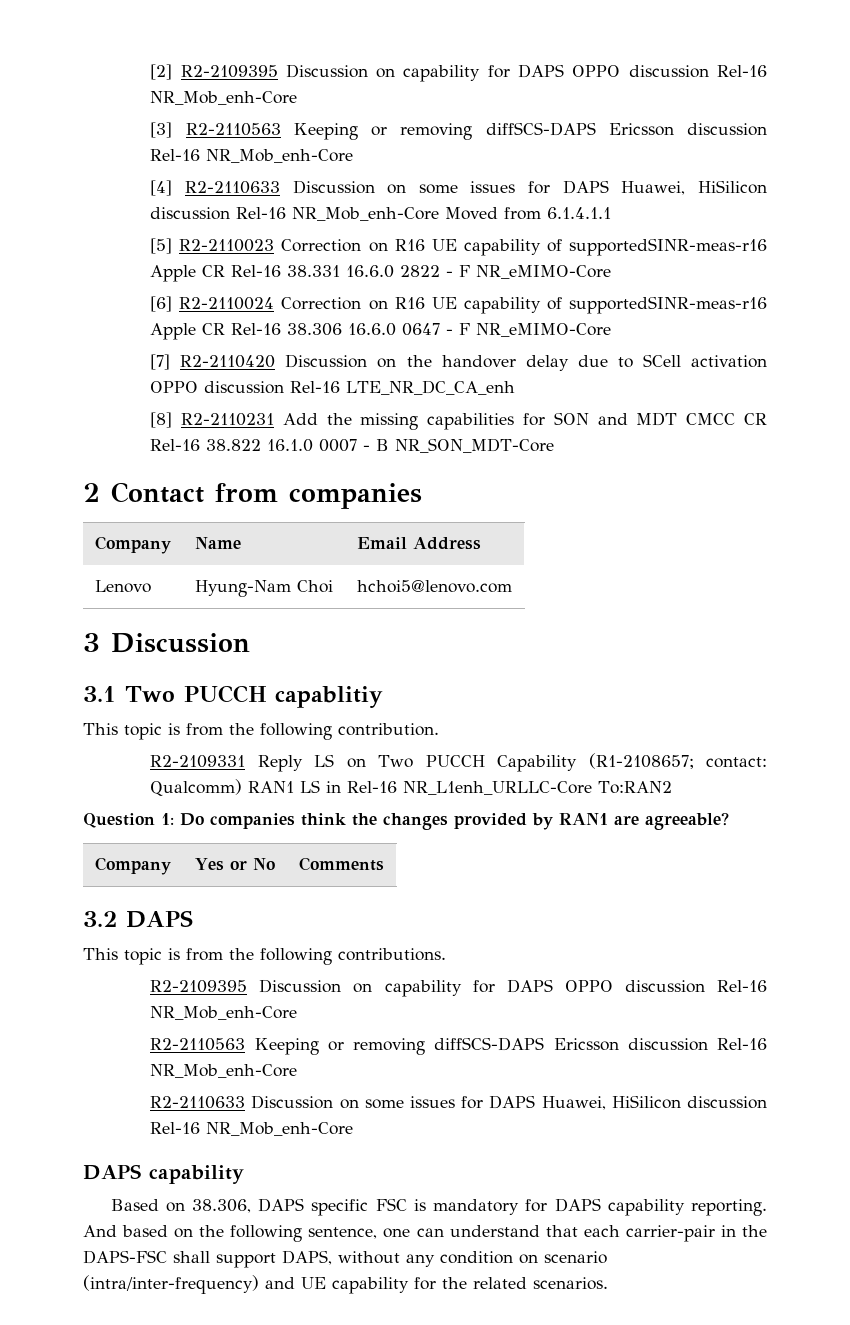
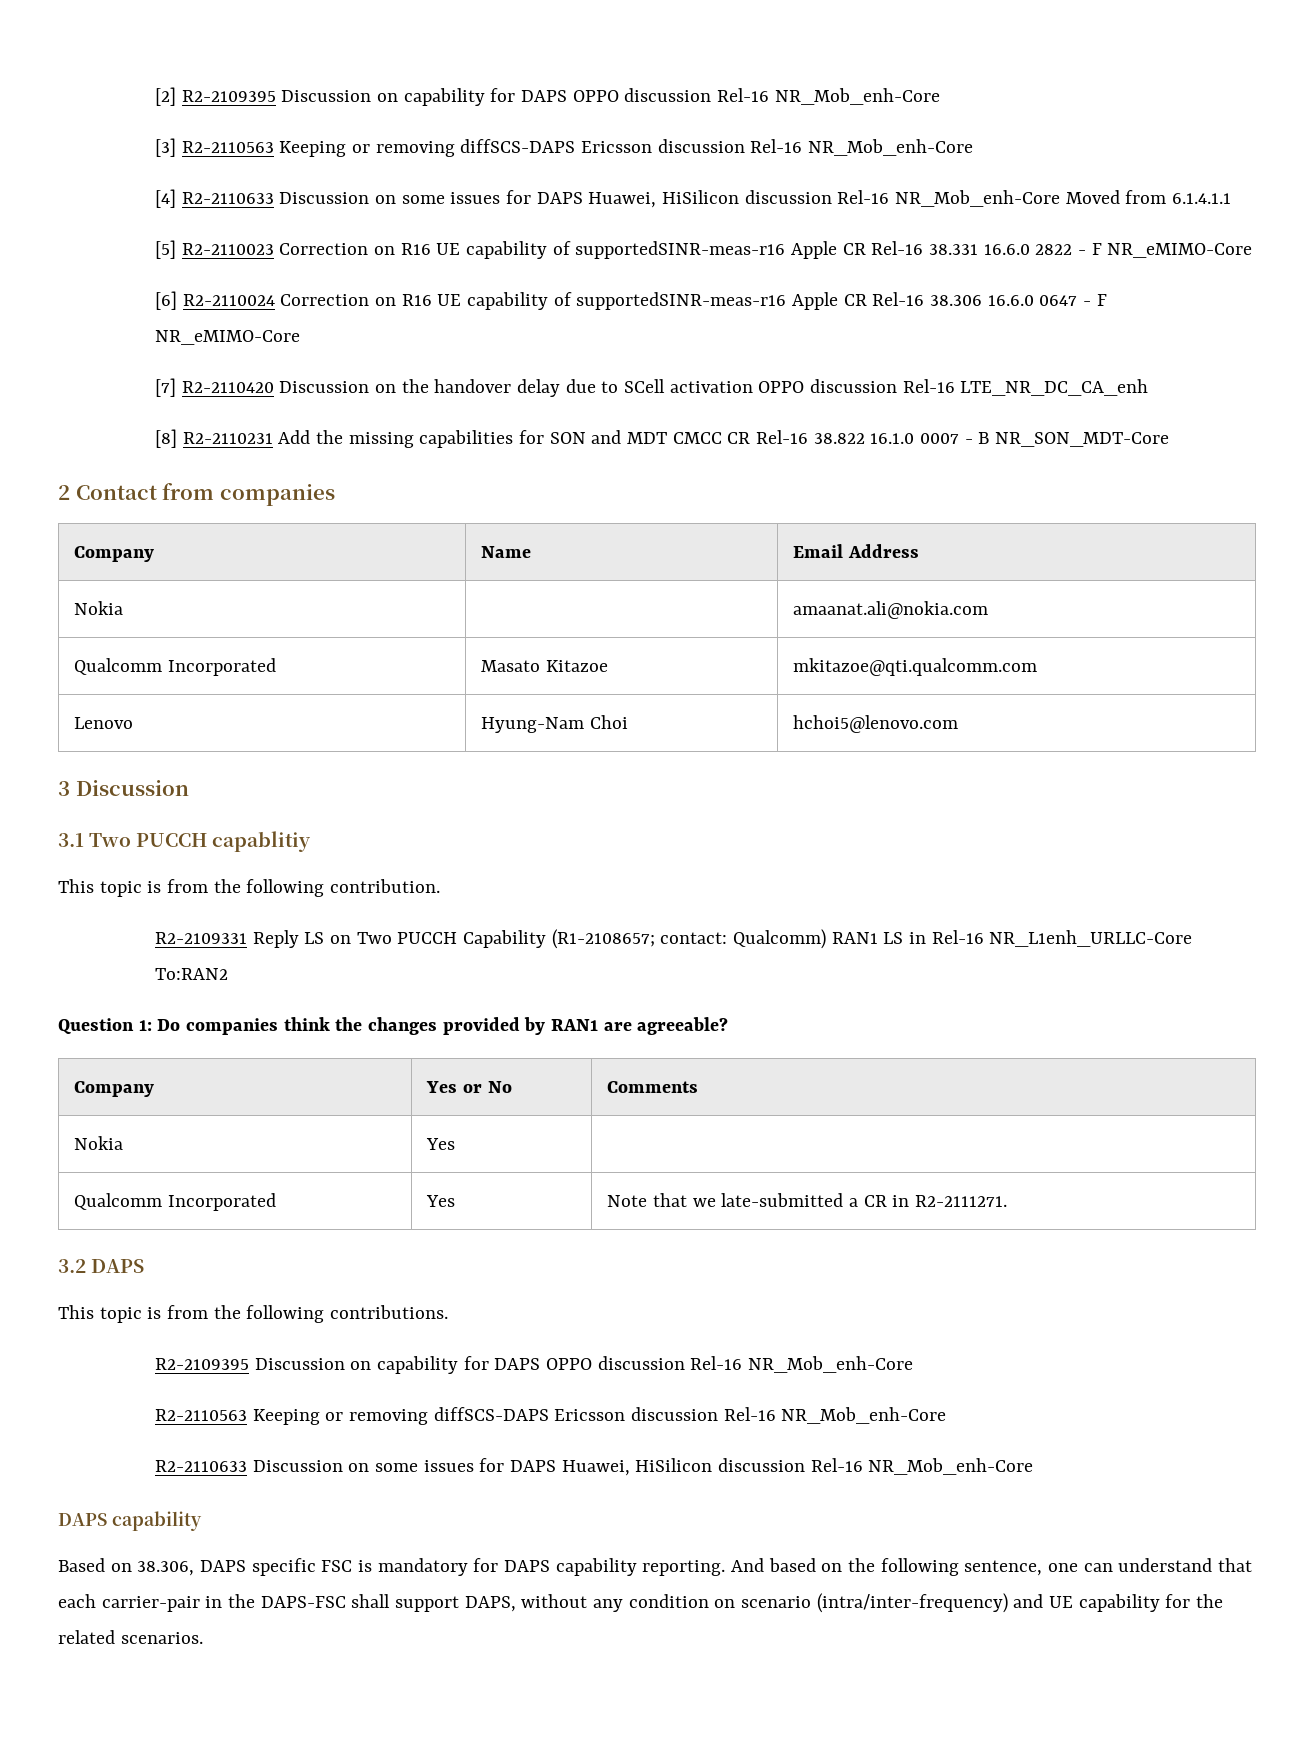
+ Nokia | | amaanat.ali@nokia.com
+ Qualcomm Incorporated | Masato Kitazoe | mkitazoe@qti.qualcomm.com
+ Nokia | Yes |
+ Qualcomm Incorporated | Yes | Note that we late-submitted a CR in R2-2111271.

